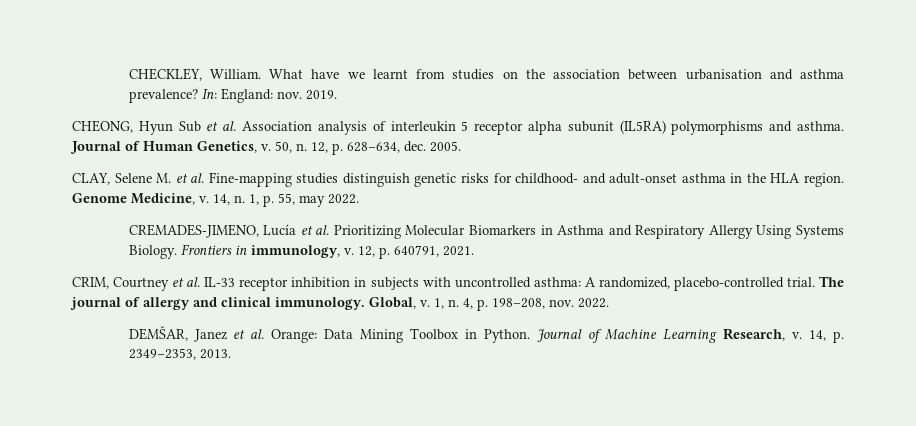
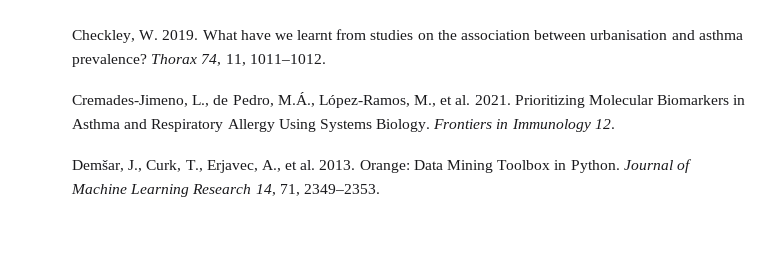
- CHECKLEY, William.
+ Checkley, W. 2019.
- In: England: nov. 2019.
- CHEONG, Hyun Sub et al. Association analysis of interleukin 5 receptor alpha subunit (IL5RA) polymorphisms and asthma. Journal of Human Genetics, v. 50, n. 12, p. 628–634, dec. 2005.
- CLAY, Selene M. et al. Fine-mapping studies distinguish genetic risks for childhood- and adult-onset asthma in the HLA region. Genome Medicine, v. 14, n. 1, p. 55, may 2022.
- CREMADES-JIMENO, Lucía et al. Prioritizing Molecular Biomarkers in Asthma and Respiratory Allergy Using Systems Biology.
+ Thorax 74, 11, 1011–1012.
+ Cremades-Jimeno, L., de Pedro, M.Á., López-Ramos, M., et al. 2021. Prioritizing Molecular Biomarkers in Asthma and Respiratory Allergy Using Systems Biology.
- Frontiers in immunology, v. 12, p. 640791, 2021.
- CRIM, Courtney et al. IL-33 receptor inhibition in subjects with uncontrolled asthma: A randomized, placebo-controlled trial. The journal of allergy and clinical immunology. Global, v. 1, n. 4, p. 198–208, nov. 2022.
- DEMŠAR, Janez et al. Orange: Data Mining Toolbox in Python.
+ Frontiers in Immunology 12.
+ Demšar, J., Curk, T., Erjavec, A., et al. 2013. Orange: Data Mining Toolbox in Python.
- Journal of Machine Learning Research, v. 14, p. 2349–2353, 2013.
+ Journal of Machine Learning Research 14, 71, 2349–2353.

